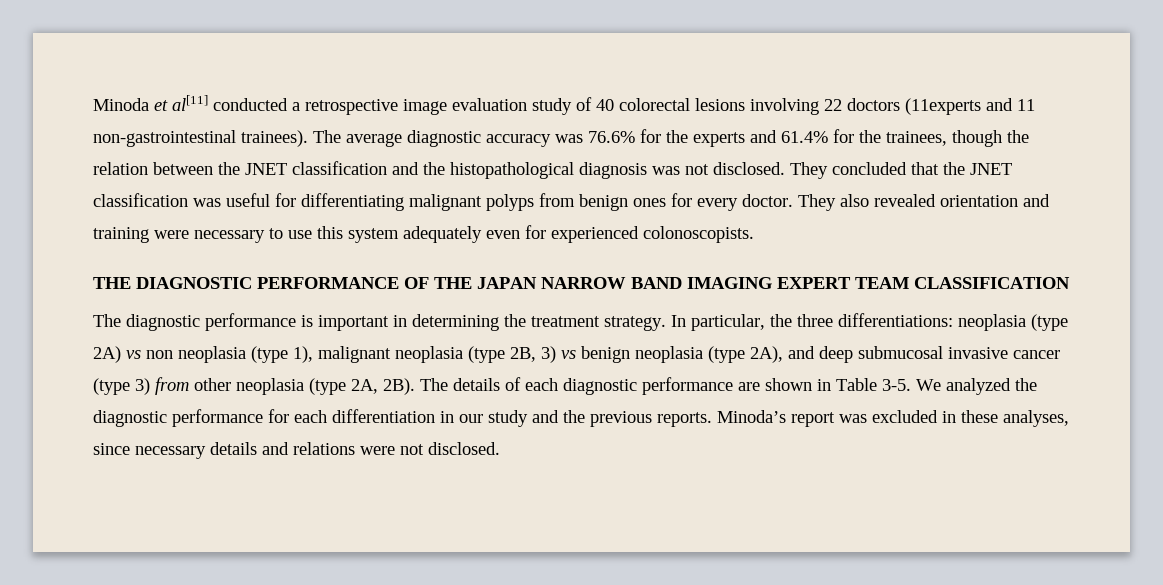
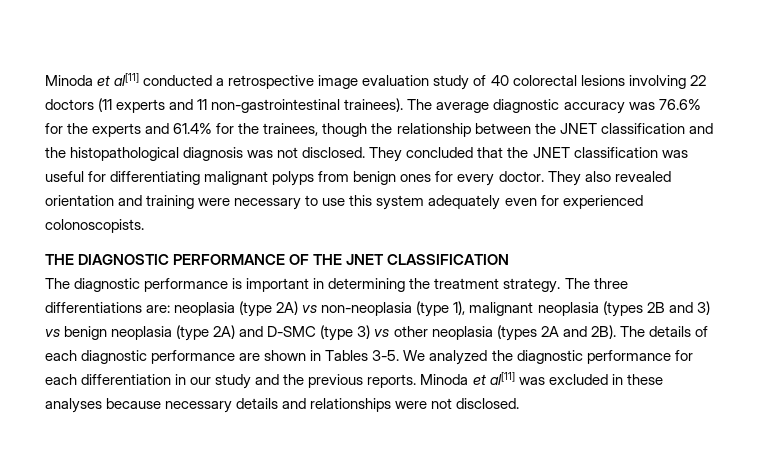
- Minoda et al[11] conducted a retrospective image evaluation study of 40 colorectal lesions involving 22 doctors (11experts and 11 non-gastrointestinal trainees).
+ Minoda et al[11] conducted a retrospective image evaluation study of 40 colorectal lesions involving 22 doctors (11 experts and 11 non-gastrointestinal trainees).
- The average diagnostic accuracy was 76.6% for the experts and 61.4% for the trainees, though the relation between the JNET classification and the histopathological diagnosis was not disclosed.
+ The average diagnostic accuracy was 76.6% for the experts and 61.4% for the trainees, though the relationship between the JNET classification and the histopathological diagnosis was not disclosed.
- THE DIAGNOSTIC PERFORMANCE OF THE JAPAN NARROW BAND IMAGING EXPERT TEAM CLASSIFICATION
+ THE DIAGNOSTIC PERFORMANCE OF THE JNET CLASSIFICATION
- In particular, the three differentiations: neoplasia (type 2A) vs non neoplasia (type 1), malignant neoplasia (type 2B, 3) vs benign neoplasia (type 2A), and deep submucosal invasive cancer (type 3) from other neoplasia (type 2A, 2B).
+ The three differentiations are: neoplasia (type 2A) vs non-neoplasia (type 1), malignant neoplasia (types 2B and 3) vs benign neoplasia (type 2A) and D-SMC (type 3) vs other neoplasia (types 2A and 2B).
- The details of each diagnostic performance are shown in Table 3-5.
+ The details of each diagnostic performance are shown in Tables 3-5.
- Minoda’s report was excluded in these analyses, since necessary details and relations were not disclosed.
+ Minoda et al[11] was excluded in these analyses because necessary details and relationships were not disclosed.

